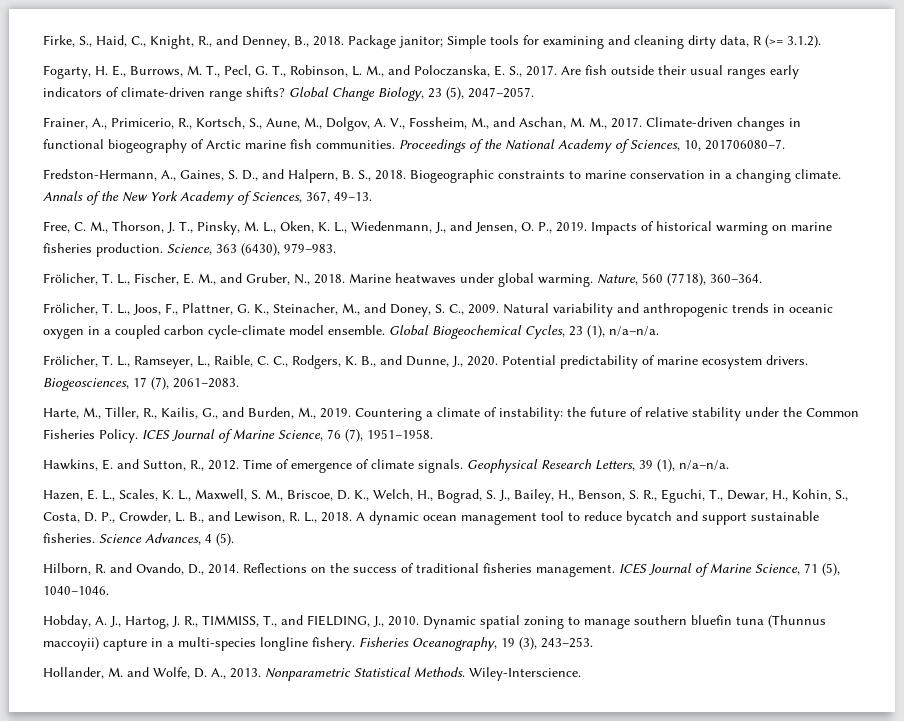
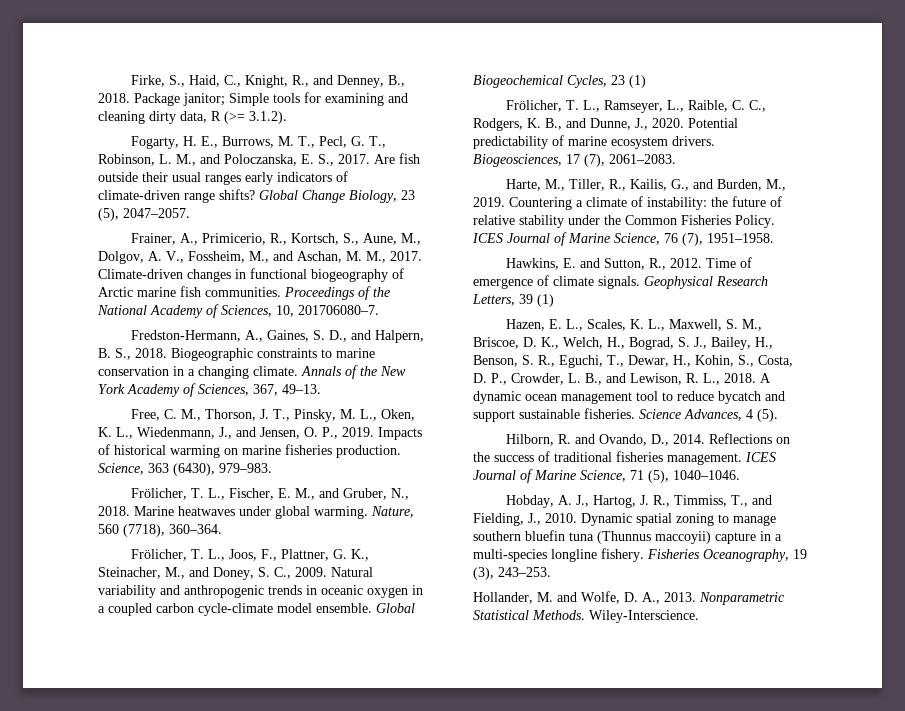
- Global Biogeochemical Cycles, 23 (1), n/a–n/a.
+ Global Biogeochemical Cycles, 23 (1)
- Geophysical Research Letters, 39 (1), n/a–n/a.
+ Geophysical Research Letters, 39 (1)
- Hobday, A. J., Hartog, J. R., TIMMISS, T., and FIELDING, J., 2010.
+ Hobday, A. J., Hartog, J. R., Timmiss, T., and Fielding, J., 2010.

